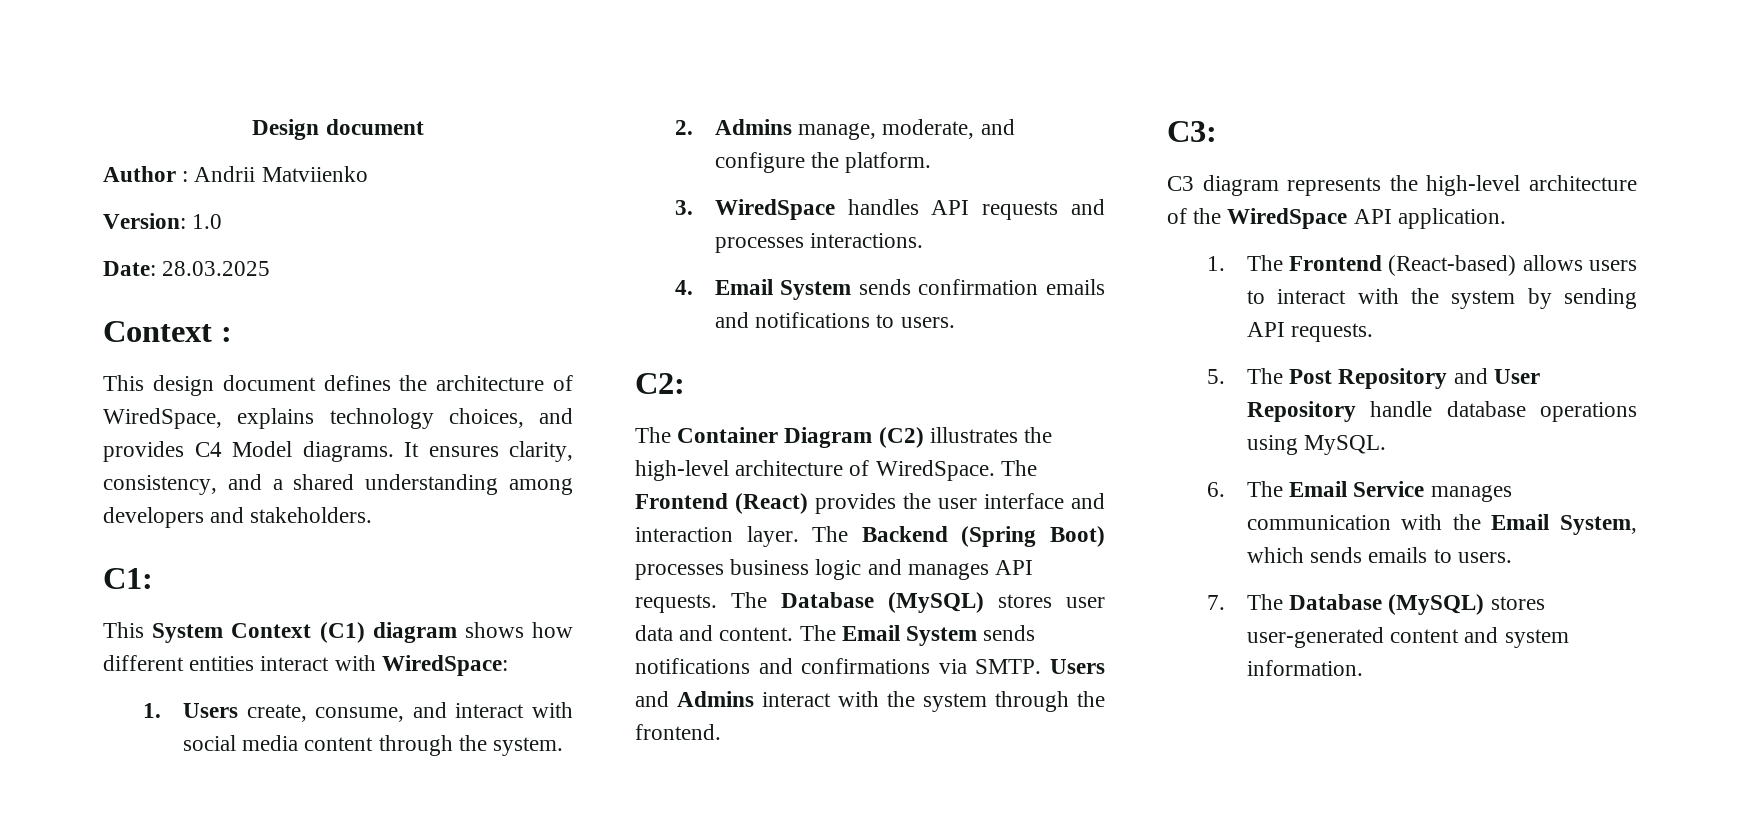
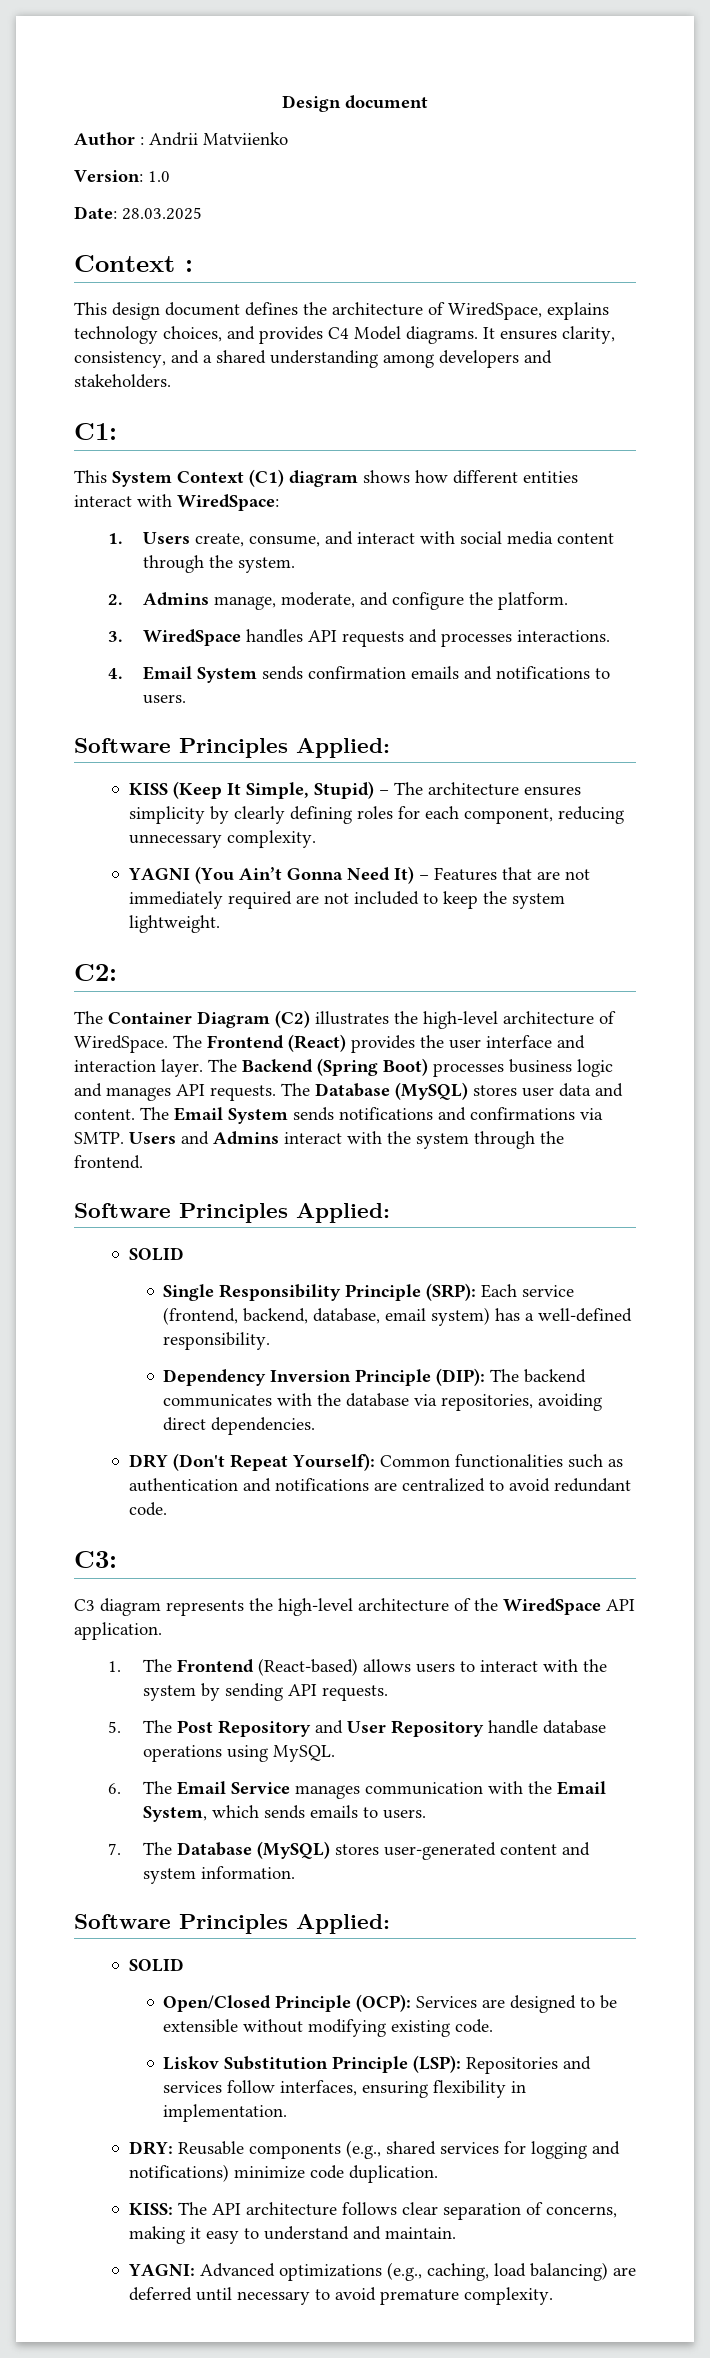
  4. Email System sends confirmation emails and notifications to users.
+ Software Principles Applied:
+ KISS (Keep It Simple, Stupid) – The architecture ensures simplicity by clearly defining roles for each component, reducing unnecessary complexity.
+ YAGNI (You Ain’t Gonna Need It) – Features that are not immediately required are not included to keep the system lightweight.
  Users and Admins interact with the system through the frontend.
+ Software Principles Applied:
+ SOLID
+ Single Responsibility Principle (SRP): Each service (frontend, backend, database, email system) has a well-defined responsibility.
+ Dependency Inversion Principle (DIP): The backend communicates with the database via repositories, avoiding direct dependencies.
+ DRY (Don't Repeat Yourself): Common functionalities such as authentication and notifications are centralized to avoid redundant code.
  7. The Database (MySQL) stores user-generated content and system information.
+ Software Principles Applied:
+ SOLID
+ Open/Closed Principle (OCP): Services are designed to be extensible without modifying existing code.
+ Liskov Substitution Principle (LSP): Repositories and services follow interfaces, ensuring flexibility in implementation.
+ DRY: Reusable components (e.g., shared services for logging and notifications) minimize code duplication.
+ KISS: The API architecture follows clear separation of concerns, making it easy to understand and maintain.
+ YAGNI: Advanced optimizations (e.g., caching, load balancing) are deferred until necessary to avoid premature complexity.

